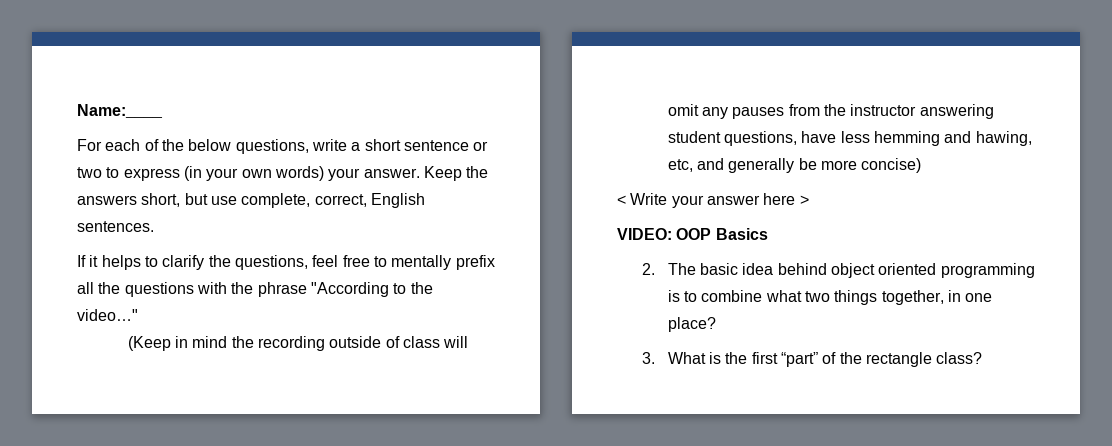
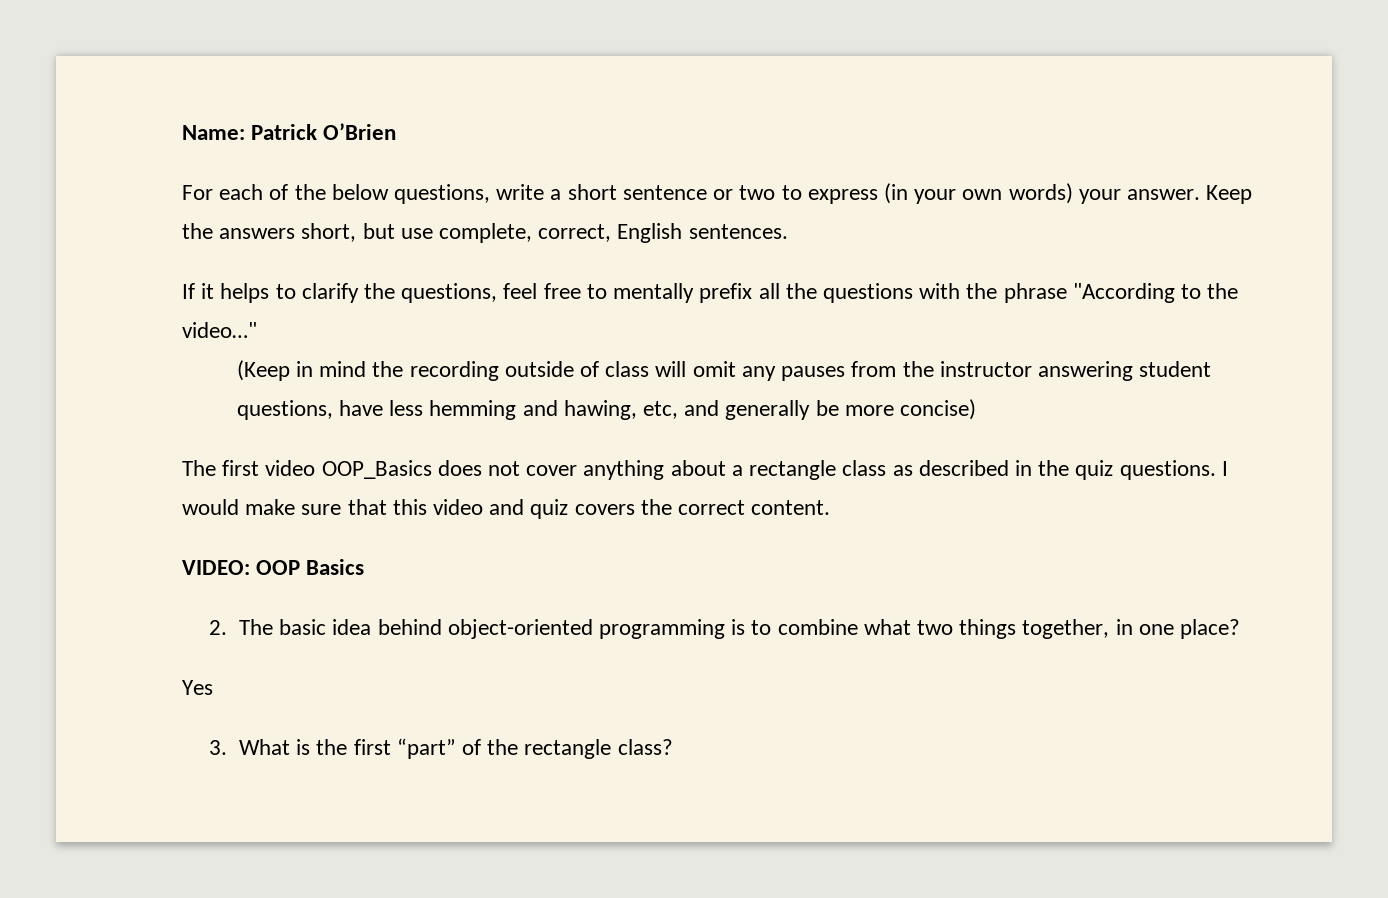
- Name:____
+ Name: Patrick O’Brien
- < Write your answer here >
+ The first video OOP_Basics does not cover anything about a rectangle class as described in the quiz questions. I would make sure that this video and quiz covers the correct content.
- 2. The basic idea behind object oriented programming is to combine what two things together, in one place?
+ 2. The basic idea behind object-oriented programming is to combine what two things together, in one place?
+ Yes

